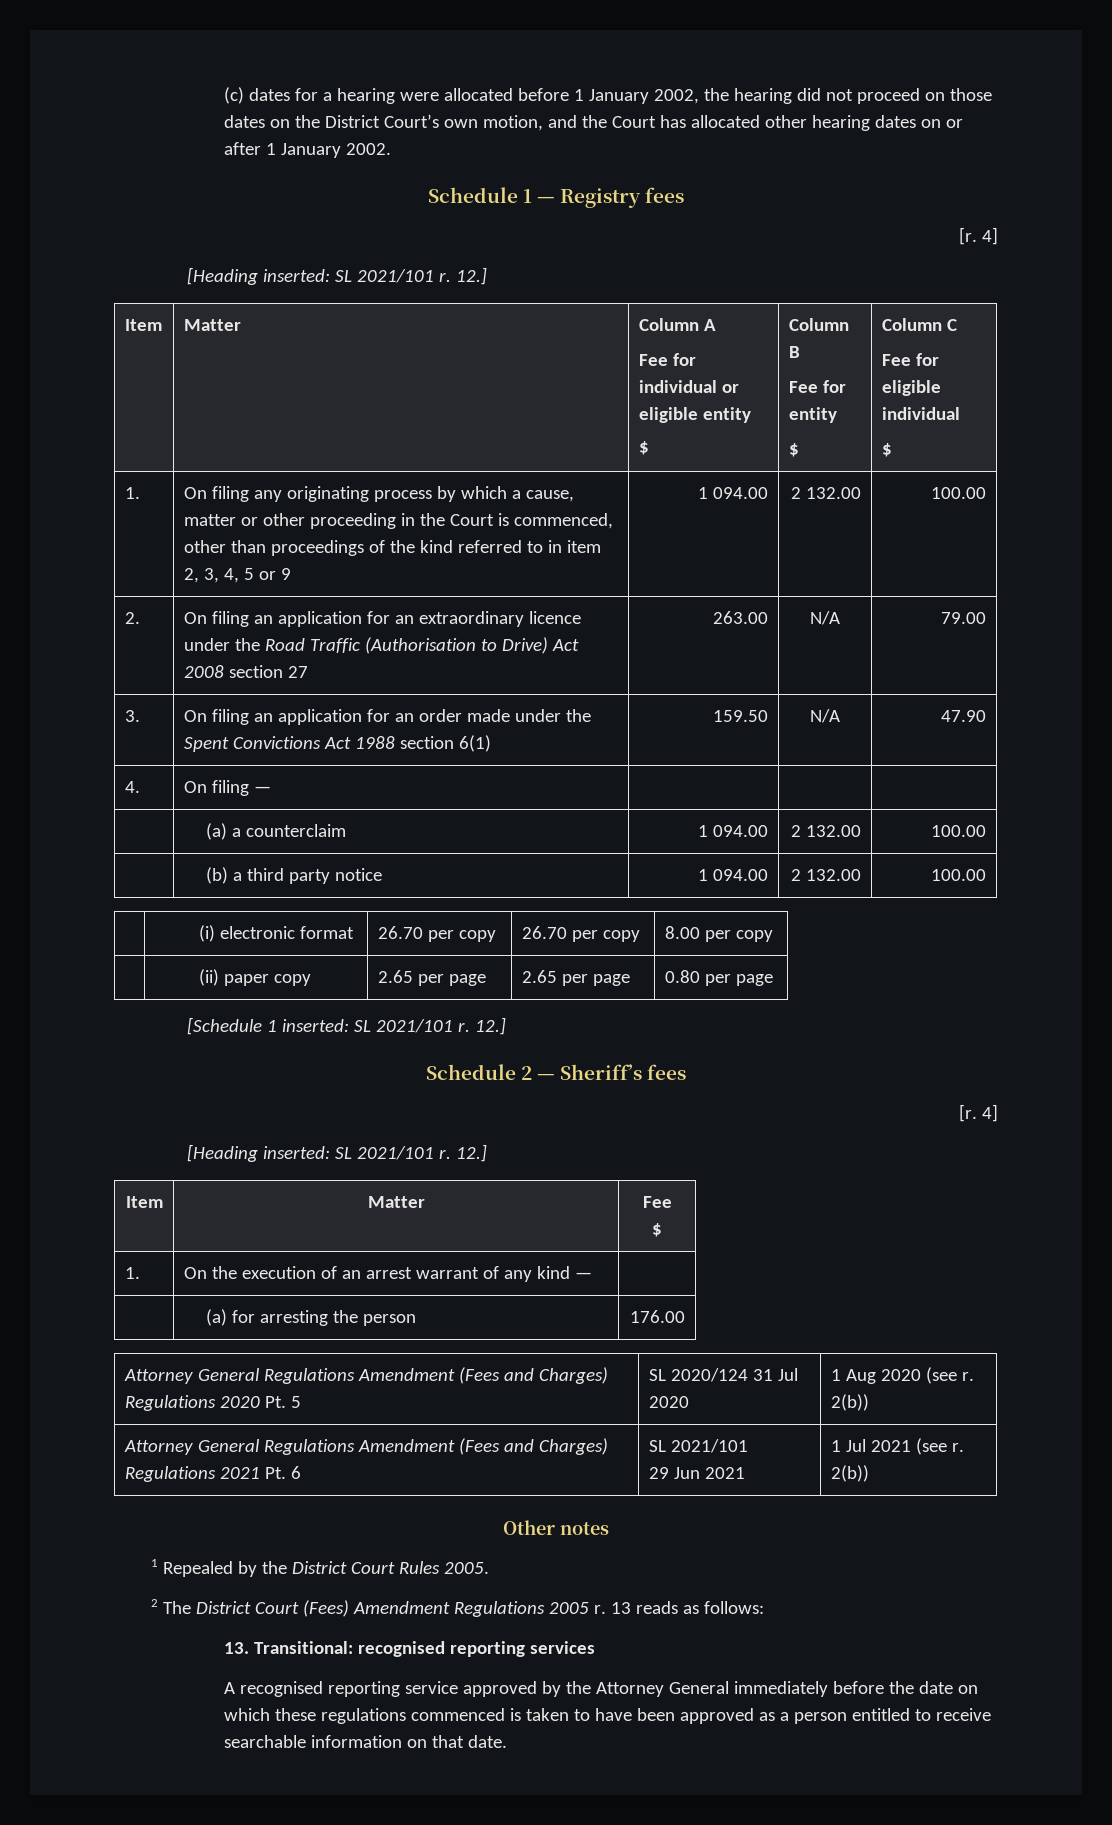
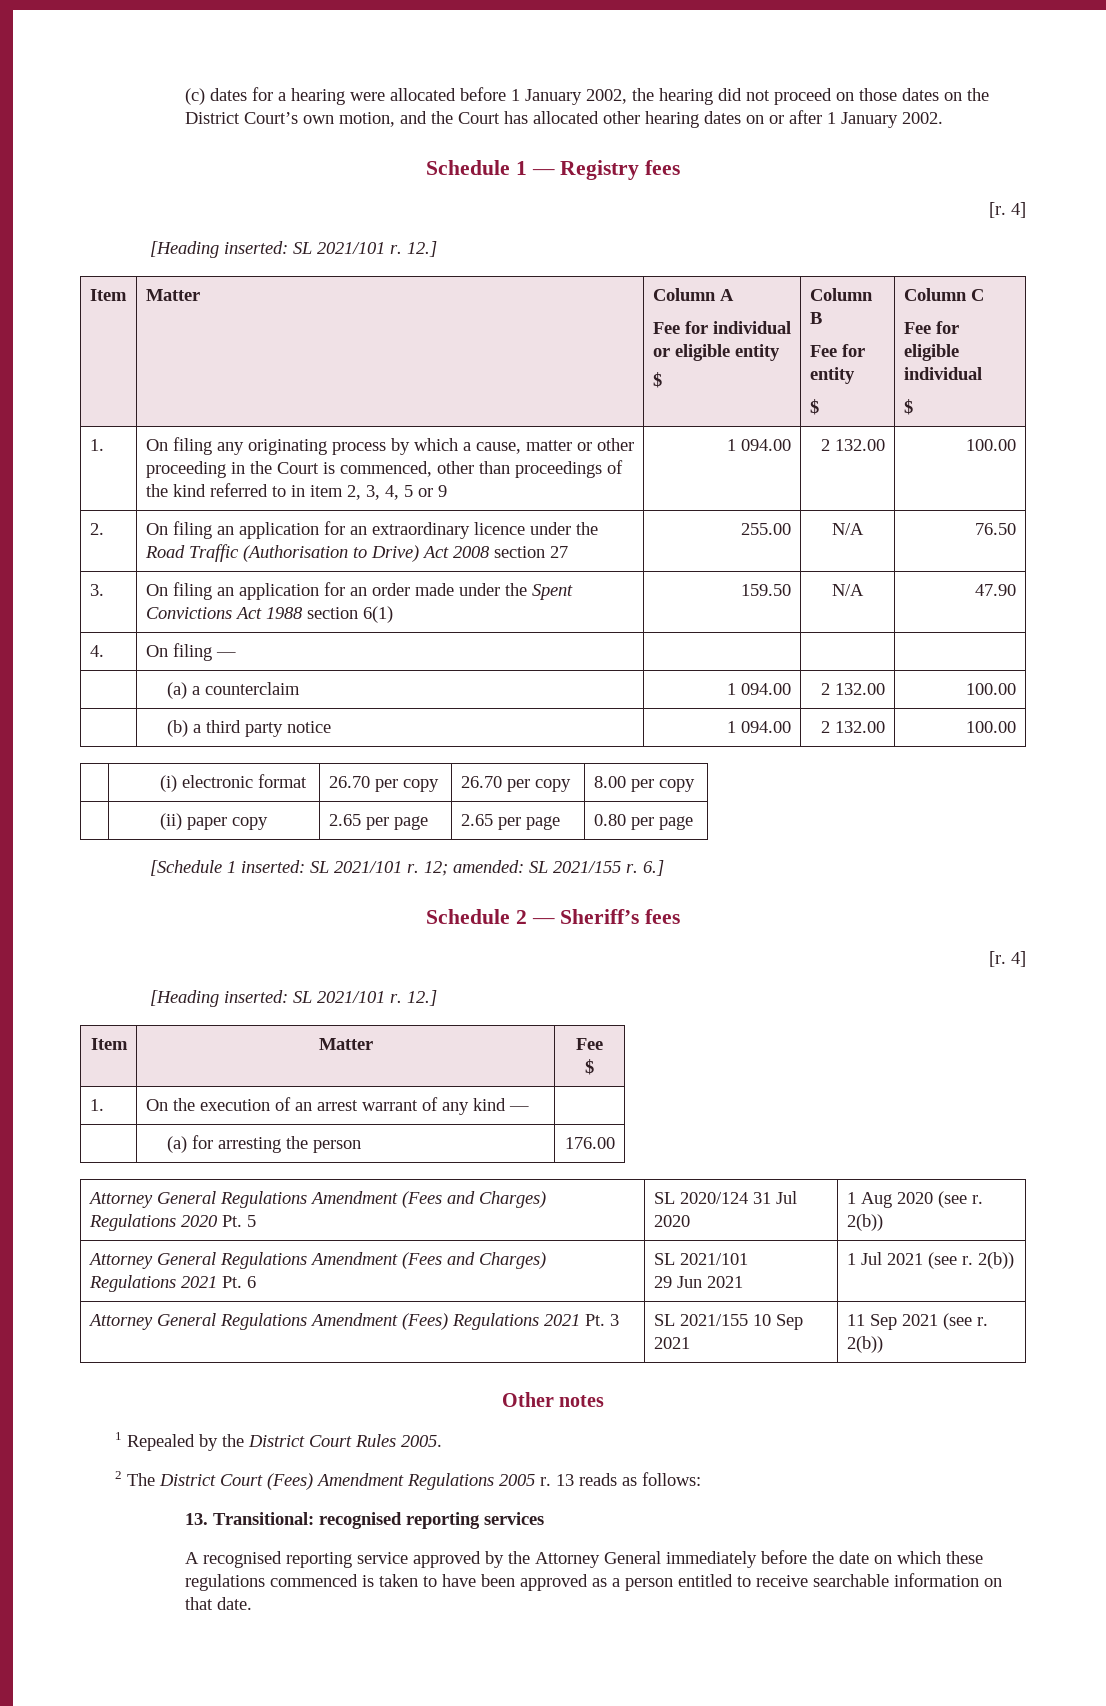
- 2. | On filing an application for an extraordinary licence under the Road Traffic (Authorisation to Drive) Act 2008 section 27 | 263.00 | N/A | 79.00
+ 2. | On filing an application for an extraordinary licence under the Road Traffic (Authorisation to Drive) Act 2008 section 27 | 255.00 | N/A | 76.50
- [Schedule 1 inserted: SL 2021/101 r. 12.]
+ [Schedule 1 inserted: SL 2021/101 r. 12; amended: SL 2021/155 r. 6.]
+ Attorney General Regulations Amendment (Fees) Regulations 2021 Pt. 3 | SL 2021/155 10 Sep 2021 | 11 Sep 2021 (see r. 2(b))

